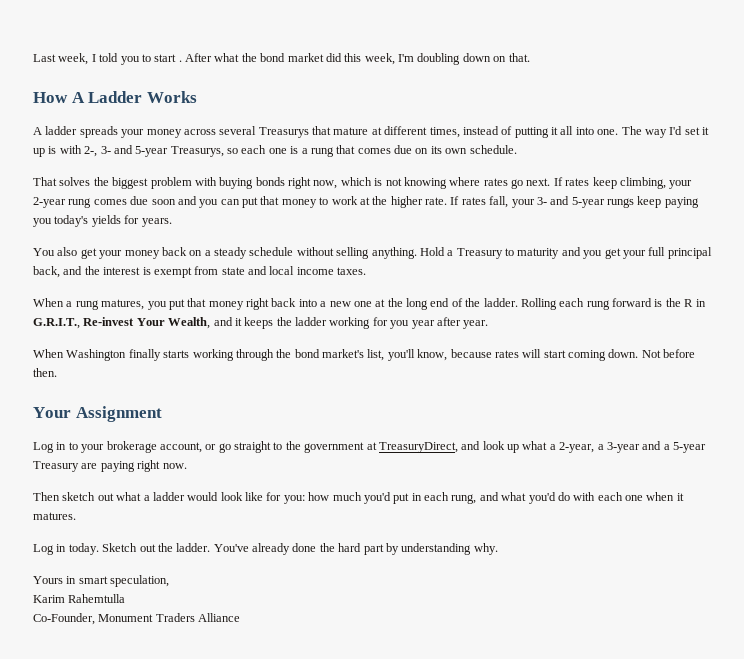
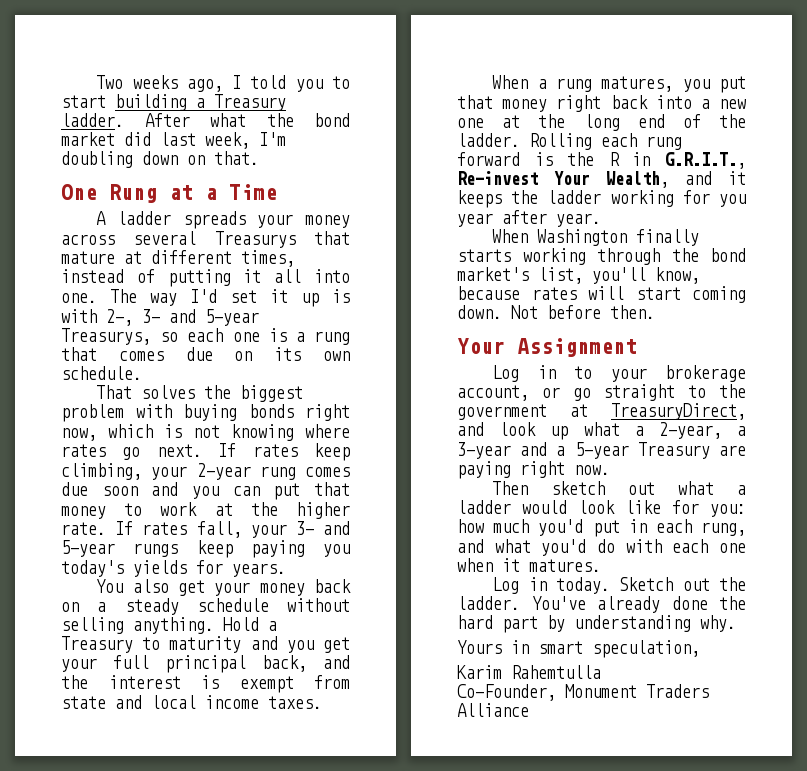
- Last week, I told you to start .
+ Two weeks ago, I told you to start building a Treasury ladder.
- After what the bond market did this week, I'm doubling down on that.
+ After what the bond market did last week, I'm doubling down on that.
- How A Ladder Works
+ One Rung at a Time

